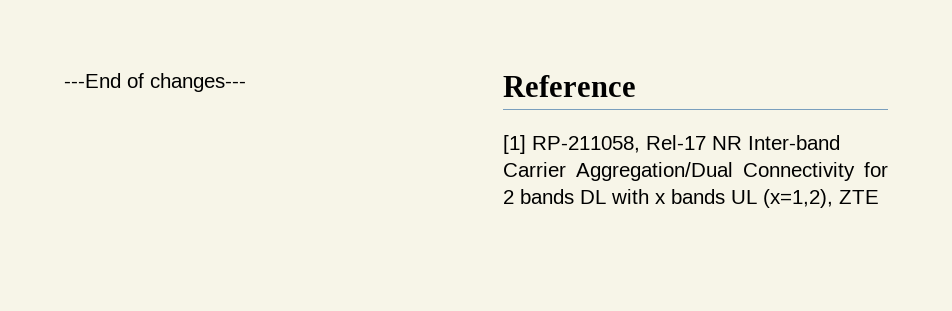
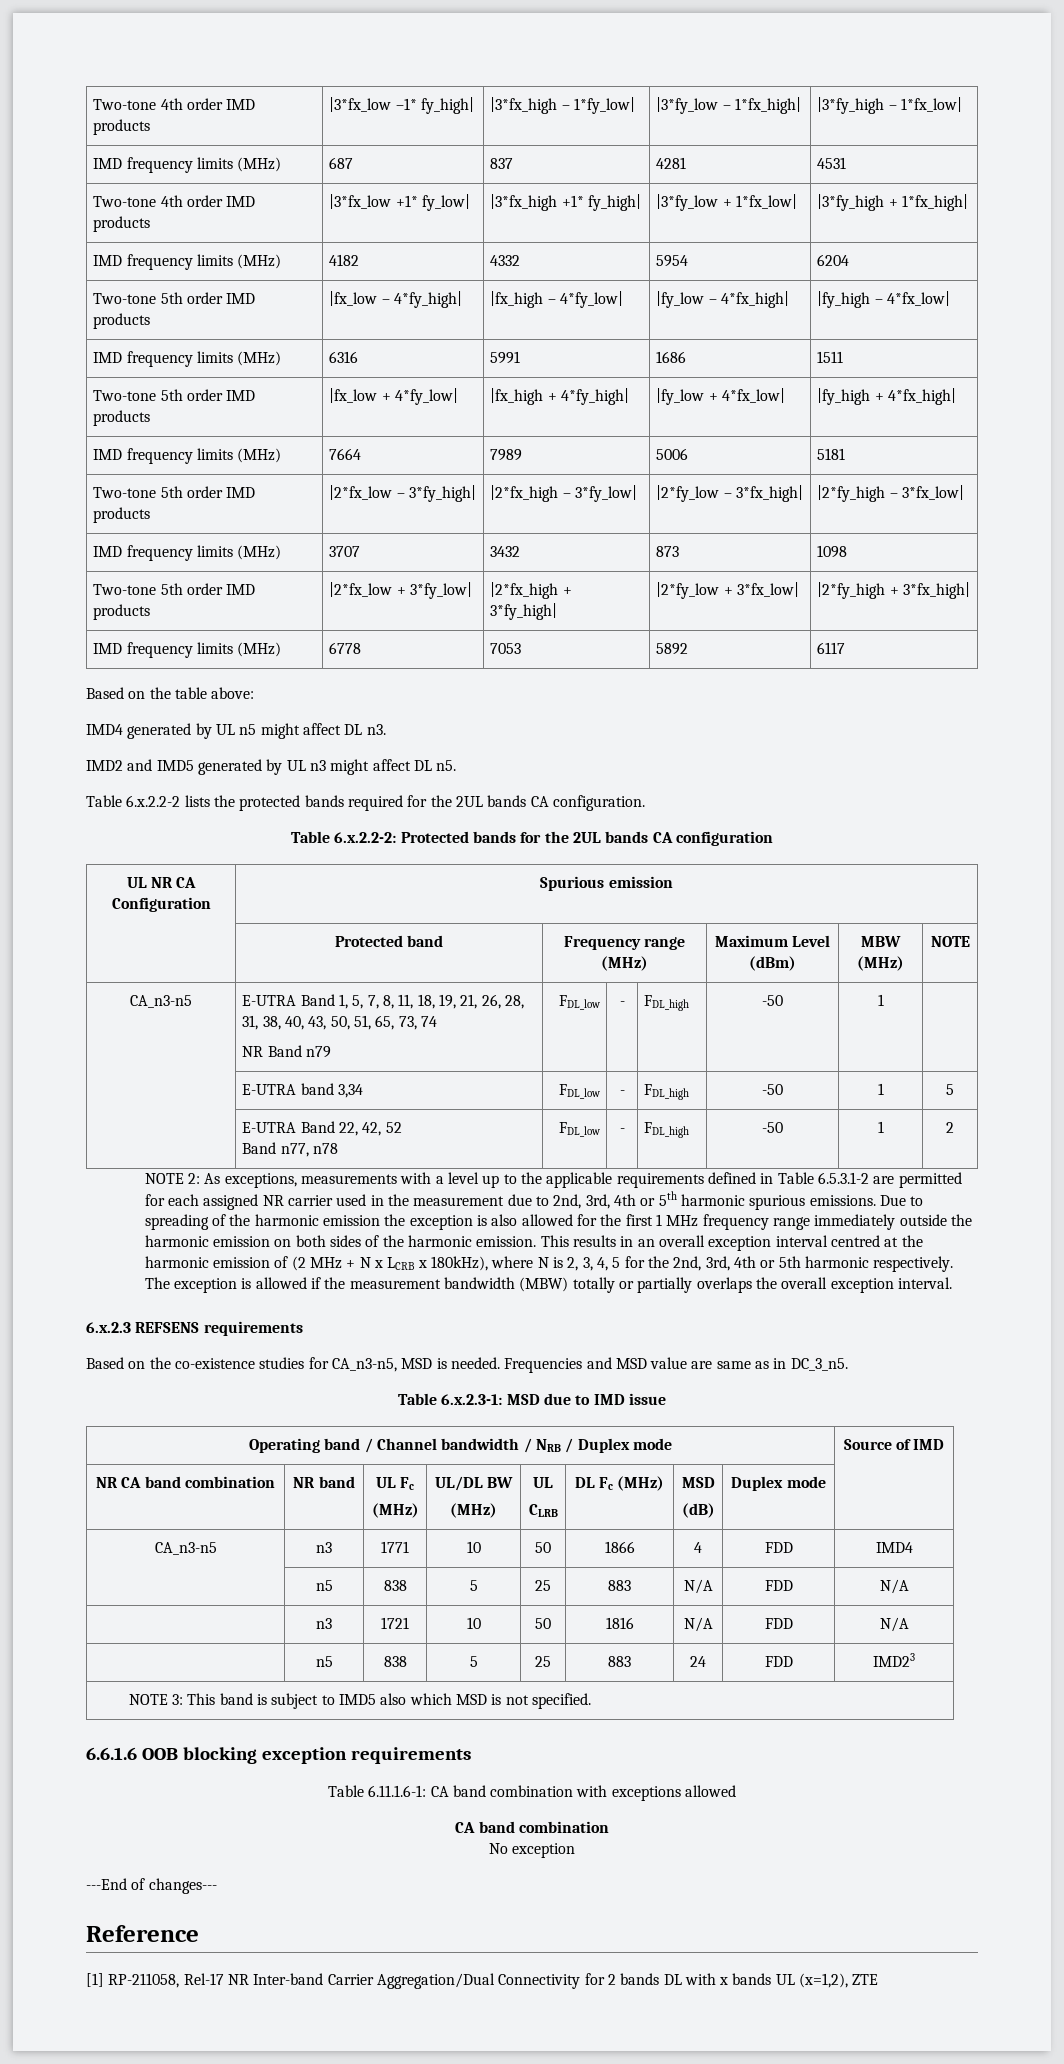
+ Two-tone 4th order IMD products | |3*fx_low –1* fy_high| | |3*fx_high – 1*fy_low| | |3*fy_low – 1*fx_high| | |3*fy_high – 1*fx_low|
+ IMD frequency limits (MHz) | 687 | 837 | 4281 | 4531
+ Two-tone 4th order IMD products | |3*fx_low +1* fy_low| | |3*fx_high +1* fy_high| | |3*fy_low + 1*fx_low| | |3*fy_high + 1*fx_high|
+ IMD frequency limits (MHz) | 4182 | 4332 | 5954 | 6204
+ Two-tone 5th order IMD products | |fx_low – 4*fy_high| | |fx_high – 4*fy_low| | |fy_low – 4*fx_high| | |fy_high – 4*fx_low|
+ IMD frequency limits (MHz) | 6316 | 5991 | 1686 | 1511
+ Two-tone 5th order IMD products | |fx_low + 4*fy_low| | |fx_high + 4*fy_high| | |fy_low + 4*fx_low| | |fy_high + 4*fx_high|
+ IMD frequency limits (MHz) | 7664 | 7989 | 5006 | 5181
+ Two-tone 5th order IMD products | |2*fx_low – 3*fy_high| | |2*fx_high – 3*fy_low| | |2*fy_low – 3*fx_high| | |2*fy_high – 3*fx_low|
+ IMD frequency limits (MHz) | 3707 | 3432 | 873 | 1098
+ Two-tone 5th order IMD products | |2*fx_low + 3*fy_low| | |2*fx_high + 3*fy_high| | |2*fy_low + 3*fx_low| | |2*fy_high + 3*fx_high|
+ IMD frequency limits (MHz) | 6778 | 7053 | 5892 | 6117
+ Based on the table above:
+ IMD4 generated by UL n5 might affect DL n3.
+ IMD2 and IMD5 generated by UL n3 might affect DL n5.
+ Table 6.x.2.2-2 lists the protected bands required for the 2UL bands CA configuration.
+ Table 6.x.2.2-2: Protected bands for the 2UL bands CA configuration
+ UL NR CA Configuration | Spurious emission
+ | Protected band | Frequency range (MHz) | Maximum Level (dBm) | MBW (MHz) | NOTE
+ CA_n3-n5 | E-UTRA Band 1, 5, 7, 8, 11, 18, 19, 21, 26, 28, 31, 38, 40, 43, 50, 51, 65, 73, 74
+ NR Band n79 | FDL_low | - | FDL_high | -50 | 1 |
+ | E-UTRA band 3,34 | FDL_low | - | FDL_high | -50 | 1 | 5
+ | E-UTRA Band 22, 42, 52
+ Band n77, n78 | FDL_low | - | FDL_high | -50 | 1 | 2
+ NOTE 2: As exceptions, measurements with a level up to the applicable requirements defined in Table 6.5.3.1-2 are permitted for each assigned NR carrier used in the measurement due to 2nd, 3rd, 4th or 5th harmonic spurious emissions. Due to spreading of the harmonic emission the exception is also allowed for the first 1 MHz frequency range immediately outside the harmonic emission on both sides of the harmonic emission. This results in an overall exception interval centred at the harmonic emission of (2 MHz + N x LCRB x 180kHz), where N is 2, 3, 4, 5 for the 2nd, 3rd, 4th or 5th harmonic respectively. The exception is allowed if the measurement bandwidth (MBW) totally or partially overlaps the overall exception interval.
+ 6.x.2.3 REFSENS requirements
+ Based on the co-existence studies for CA_n3-n5, MSD is needed. Frequencies and MSD value are same as in DC_3_n5.
+ Table 6.x.2.3-1: MSD due to IMD issue
+ Operating band / Channel bandwidth / NRB / Duplex mode | Source of IMD
+ NR CA band combination | NR band | UL Fc
+ (MHz) | UL/DL BW
+ (MHz) | UL
+ CLRB | DL Fc (MHz) | MSD
+ (dB) | Duplex mode |
+ CA_n3-n5 | n3 | 1771 | 10 | 50 | 1866 | 4 | FDD | IMD4
+ | n5 | 838 | 5 | 25 | 883 | N/A | FDD | N/A
+ | n3 | 1721 | 10 | 50 | 1816 | N/A | FDD | N/A
+ | n5 | 838 | 5 | 25 | 883 | 24 | FDD | IMD23
+ NOTE 3: This band is subject to IMD5 also which MSD is not specified.
+ 6.6.1.6 OOB blocking exception requirements
+ Table 6.11.1.6-1: CA band combination with exceptions allowed
+ CA band combination
+ No exception

